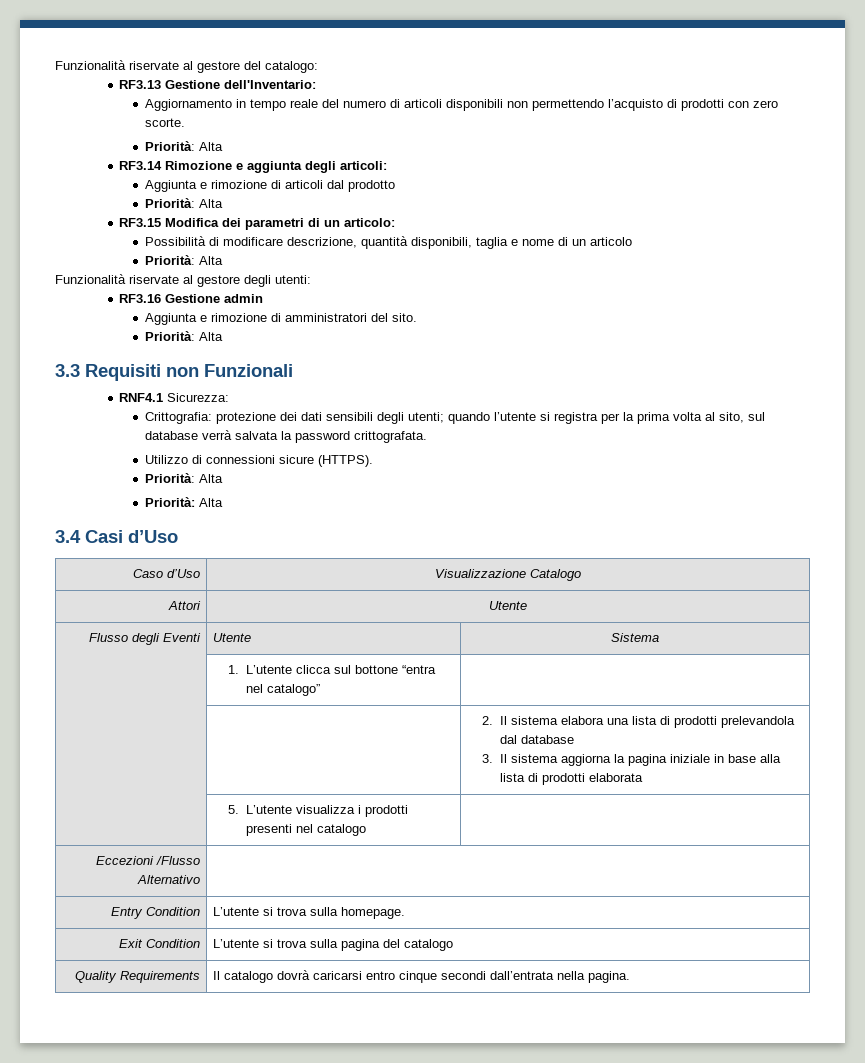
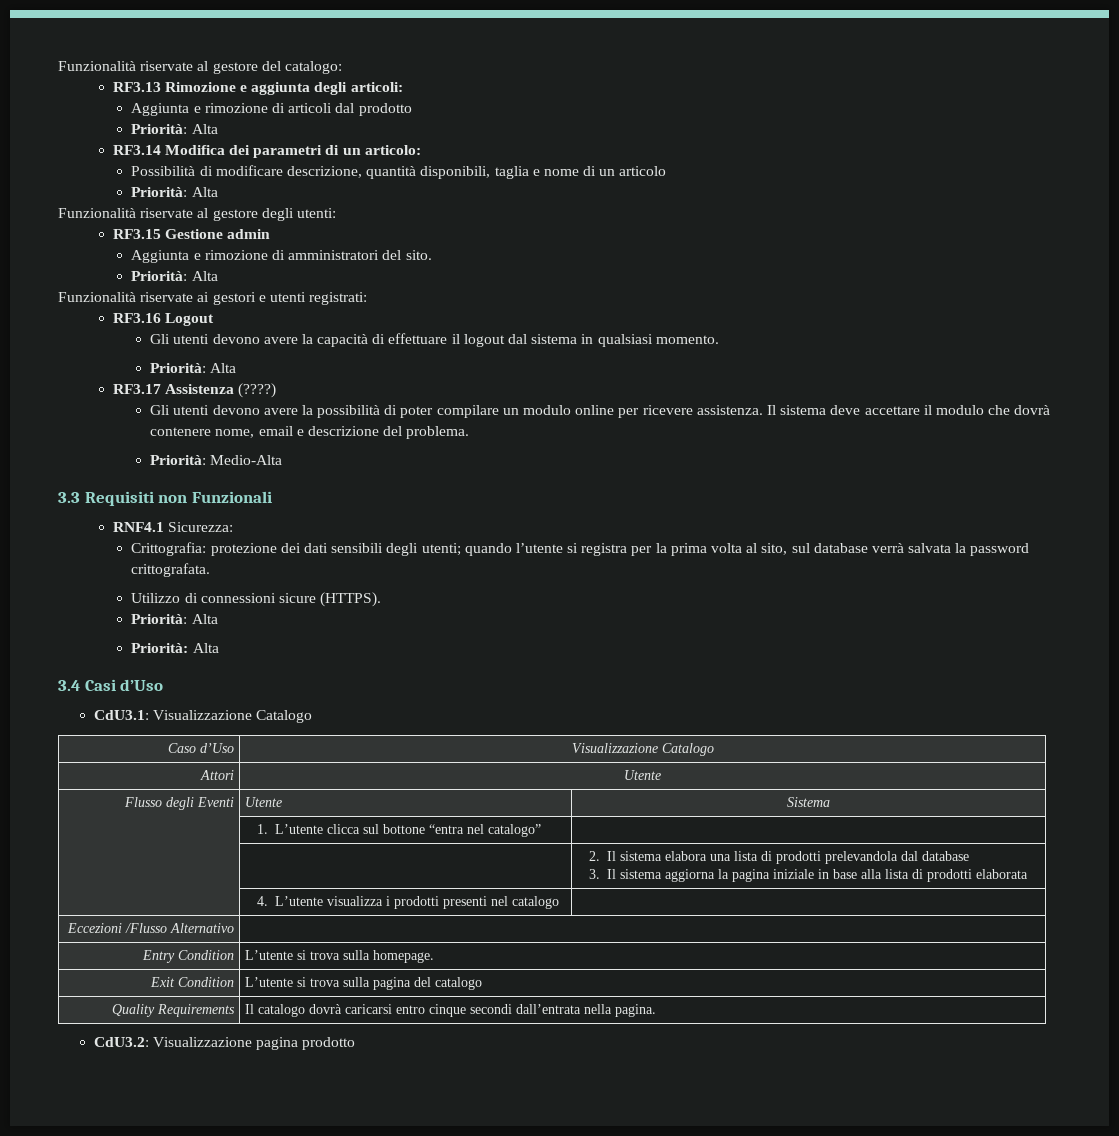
- RF3.13 Gestione dell'Inventario:
- Aggiornamento in tempo reale del numero di articoli disponibili non permettendo l’acquisto di prodotti con zero scorte.
- Priorità: Alta
- RF3.14 Rimozione e aggiunta degli articoli:
+ RF3.13 Rimozione e aggiunta degli articoli:
- RF3.15 Modifica dei parametri di un articolo:
+ RF3.14 Modifica dei parametri di un articolo:
- RF3.16 Gestione admin
+ RF3.15 Gestione admin
+ Funzionalità riservate ai gestori e utenti registrati:
+ RF3.16 Logout
+ Gli utenti devono avere la capacità di effettuare il logout dal sistema in qualsiasi momento.
+ Priorità: Alta
+ RF3.17 Assistenza (????)
+ Gli utenti devono avere la possibilità di poter compilare un modulo online per ricevere assistenza. Il sistema deve accettare il modulo che dovrà contenere nome, email e descrizione del problema.
+ Priorità: Medio-Alta
+ CdU3.1: Visualizzazione Catalogo
- | 5. L’utente visualizza i prodotti presenti nel catalogo |
+ | 4. L’utente visualizza i prodotti presenti nel catalogo |
+ CdU3.2: Visualizzazione pagina prodotto

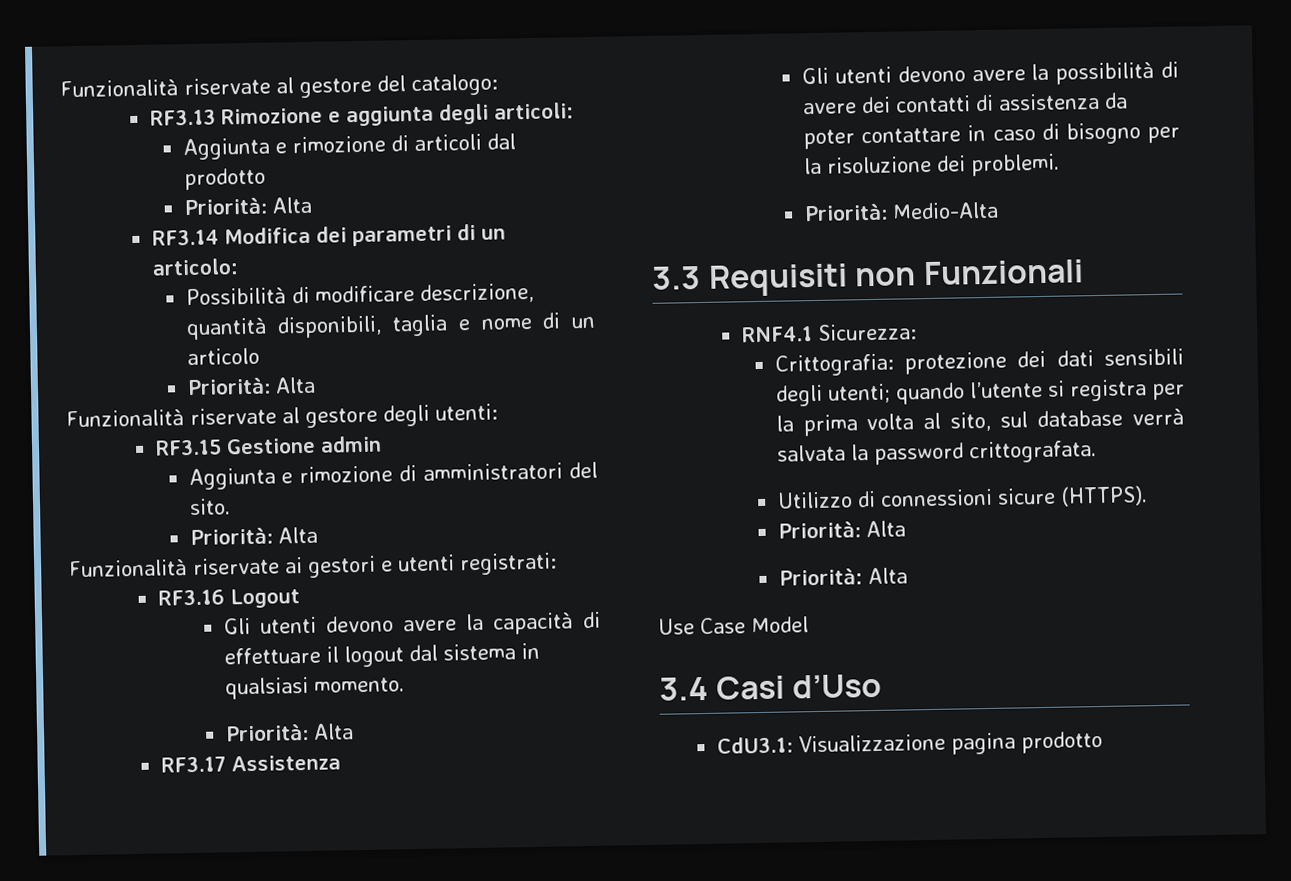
- RF3.17 Assistenza (????)
+ RF3.17 Assistenza
- Gli utenti devono avere la possibilità di poter compilare un modulo online per ricevere assistenza. Il sistema deve accettare il modulo che dovrà contenere nome, email e descrizione del problema.
+ Gli utenti devono avere la possibilità di avere dei contatti di assistenza da poter contattare in caso di bisogno per la risoluzione dei problemi.
+ Use Case Model
- CdU3.1: Visualizzazione Catalogo
- Caso d’Uso | Visualizzazione Catalogo
- Attori | Utente
- Flusso degli Eventi | Utente | Sistema
- | 1. L’utente clicca sul bottone “entra nel catalogo” |
- | | 2. Il sistema elabora una lista di prodotti prelevandola dal database
- 3. Il sistema aggiorna la pagina iniziale in base alla lista di prodotti elaborata
- | 4. L’utente visualizza i prodotti presenti nel catalogo |
- Eccezioni /Flusso Alternativo |
- Entry Condition | L’utente si trova sulla homepage.
- Exit Condition | L’utente si trova sulla pagina del catalogo
- Quality Requirements | Il catalogo dovrà caricarsi entro cinque secondi dall’entrata nella pagina.
- CdU3.2: Visualizzazione pagina prodotto
+ CdU3.1: Visualizzazione pagina prodotto

